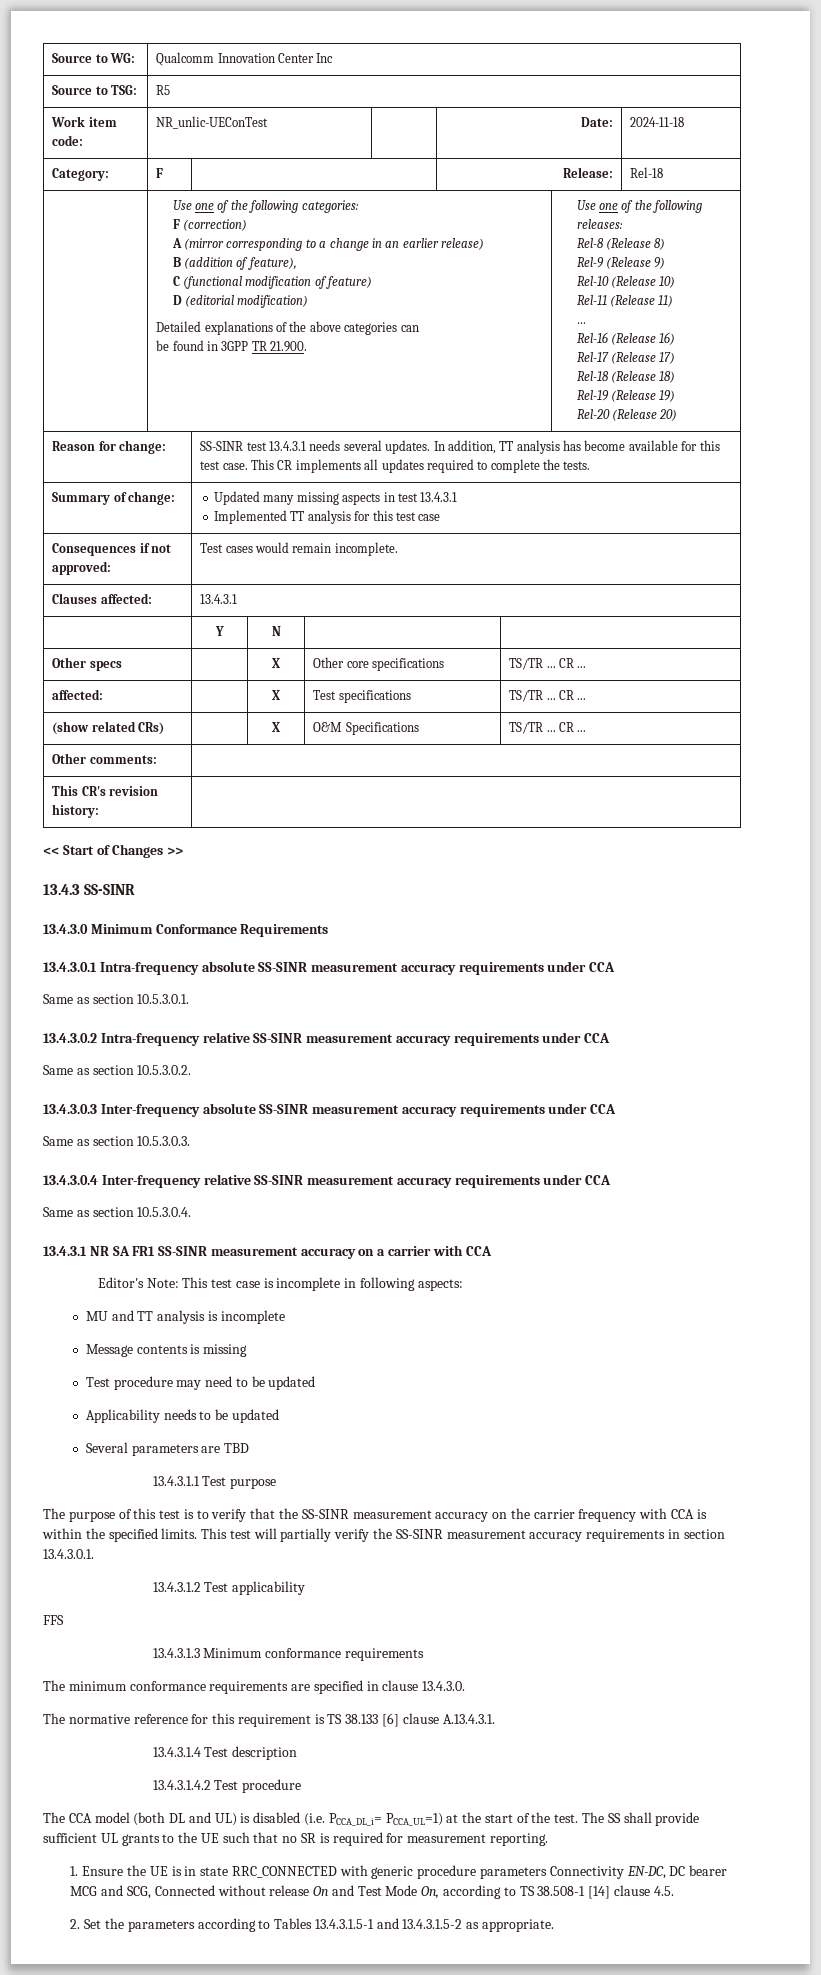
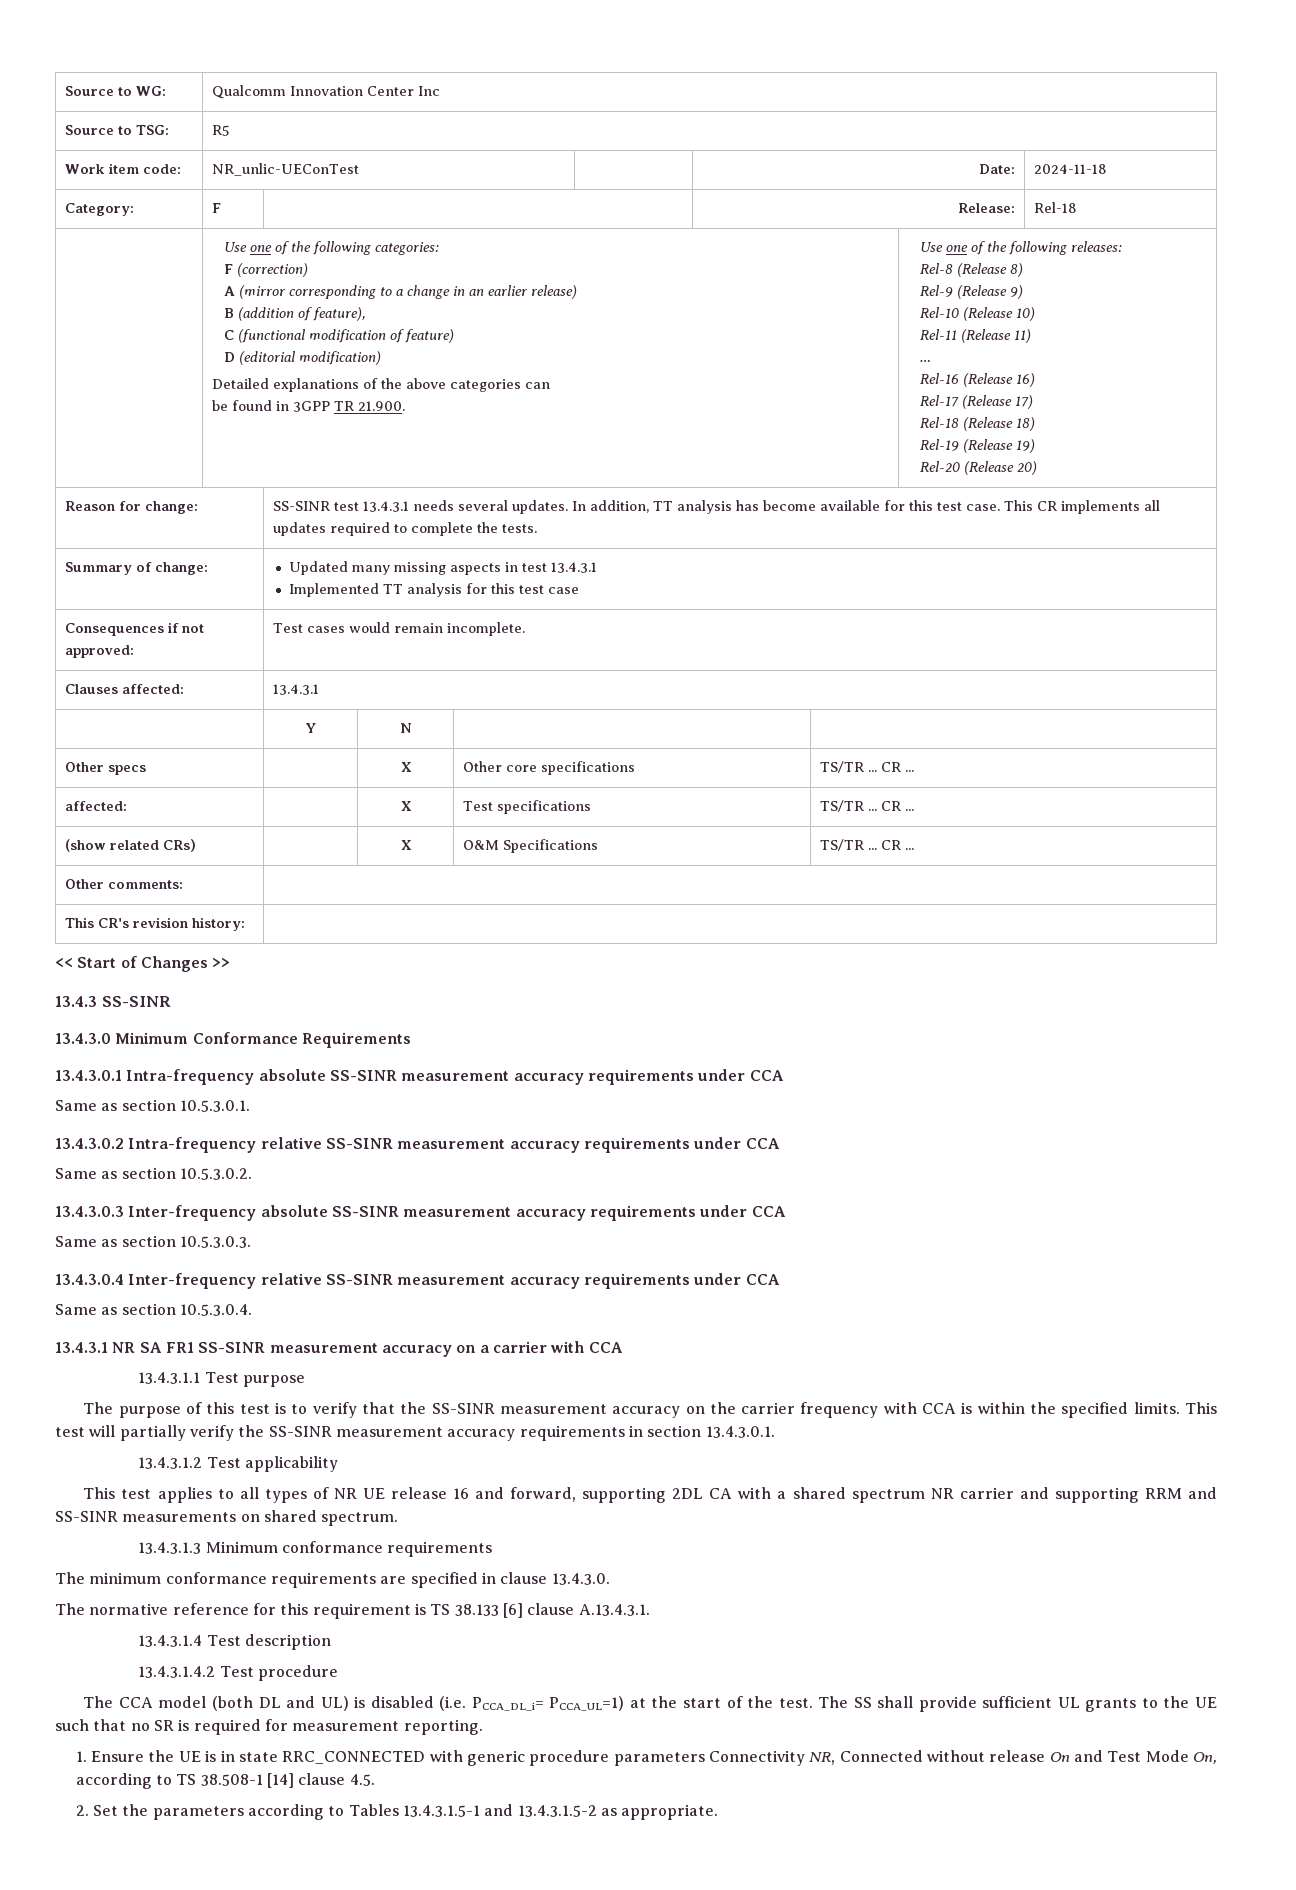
- Editor's Note: This test case is incomplete in following aspects:
- MU and TT analysis is incomplete
- Message contents is missing
- Test procedure may need to be updated
- Applicability needs to be updated
- Several parameters are TBD
- FFS
+ This test applies to all types of NR UE release 16 and forward, supporting 2DL CA with a shared spectrum NR carrier and supporting RRM and SS-SINR measurements on shared spectrum.
- 1. Ensure the UE is in state RRC_CONNECTED with generic procedure parameters Connectivity EN-DC, DC bearer MCG and SCG, Connected without release On and Test Mode On, according to TS 38.508-1 [14] clause 4.5.
+ 1. Ensure the UE is in state RRC_CONNECTED with generic procedure parameters Connectivity NR, Connected without release On and Test Mode On, according to TS 38.508-1 [14] clause 4.5.

